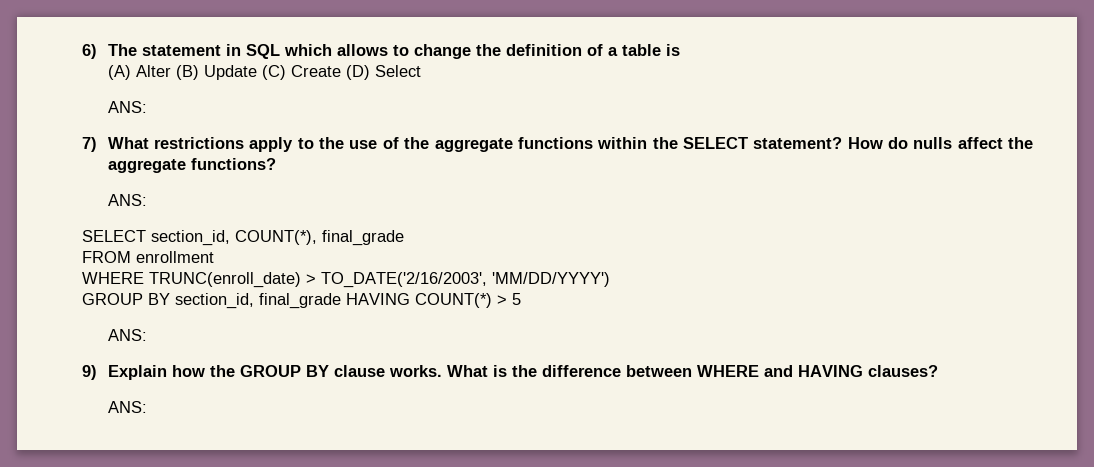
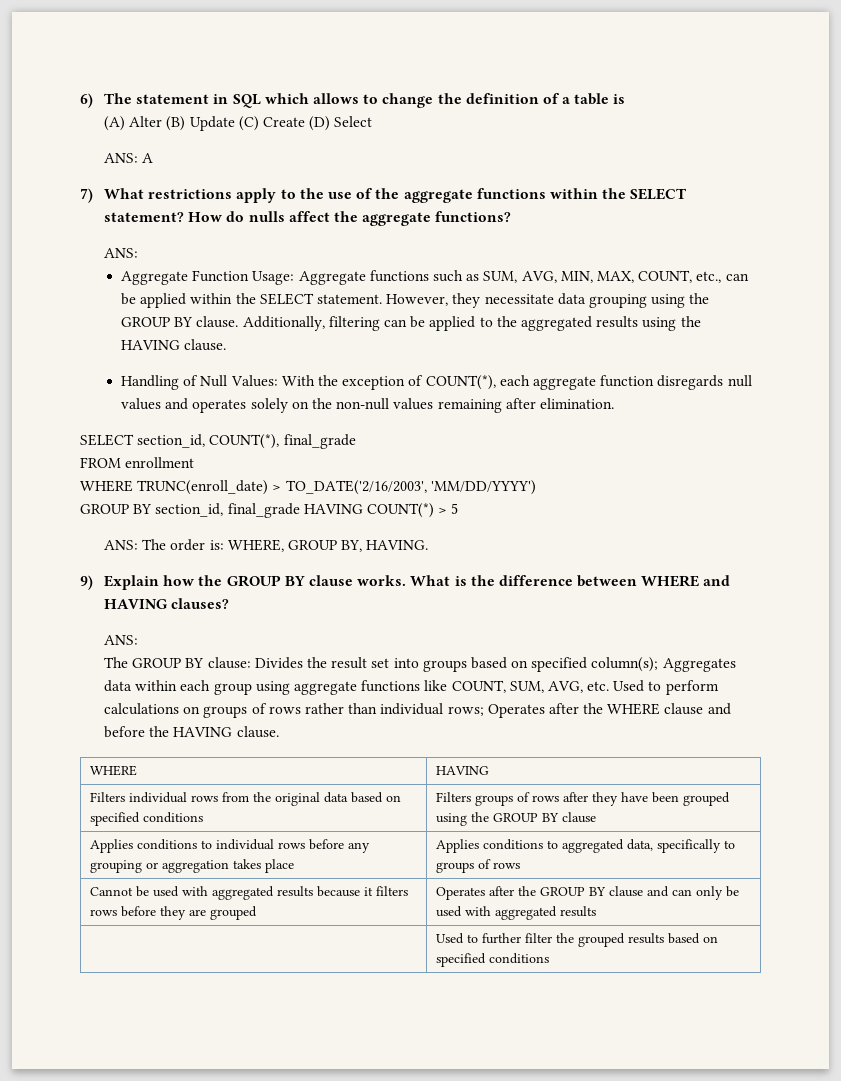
  (A) Alter (B) Update (C) Create (D) Select
- ANS:
+ ANS: A
+ Aggregate Function Usage: Aggregate functions such as SUM, AVG, MIN, MAX, COUNT, etc., can be applied within the SELECT statement. However, they necessitate data grouping using the GROUP BY clause. Additionally, filtering can be applied to the aggregated results using the HAVING clause.
+ Handling of Null Values: With the exception of COUNT(*), each aggregate function disregards null values and operates solely on the non-null values remaining after elimination.
  GROUP BY section_id, final_grade HAVING COUNT(*) > 5
- ANS:
+ ANS: The order is: WHERE, GROUP BY, HAVING.
+ The GROUP BY clause: Divides the result set into groups based on specified column(s); Aggregates data within each group using aggregate functions like COUNT, SUM, AVG, etc. Used to perform calculations on groups of rows rather than individual rows; Operates after the WHERE clause and before the HAVING clause.
+ WHERE | HAVING
+ Filters individual rows from the original data based on specified conditions | Filters groups of rows after they have been grouped using the GROUP BY clause
+ Applies conditions to individual rows before any grouping or aggregation takes place | Applies conditions to aggregated data, specifically to groups of rows
+ Cannot be used with aggregated results because it filters rows before they are grouped | Operates after the GROUP BY clause and can only be used with aggregated results
+ | Used to further filter the grouped results based on specified conditions

